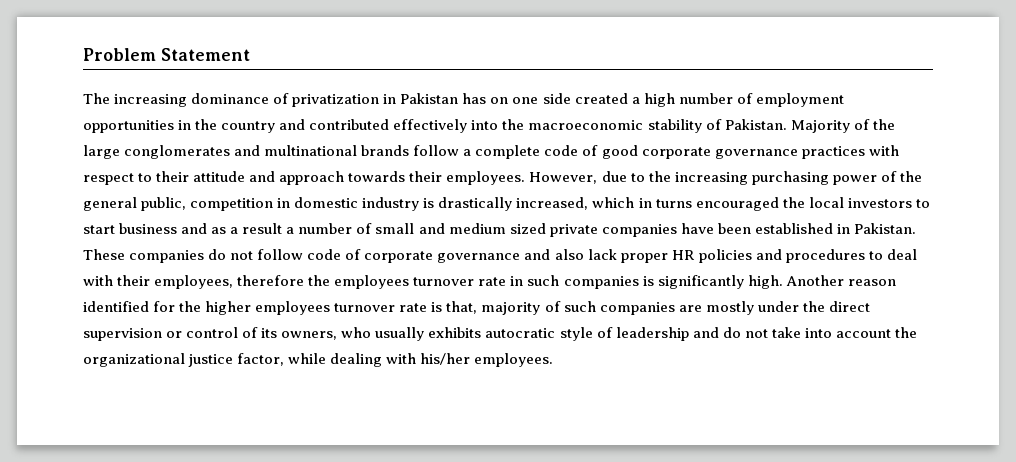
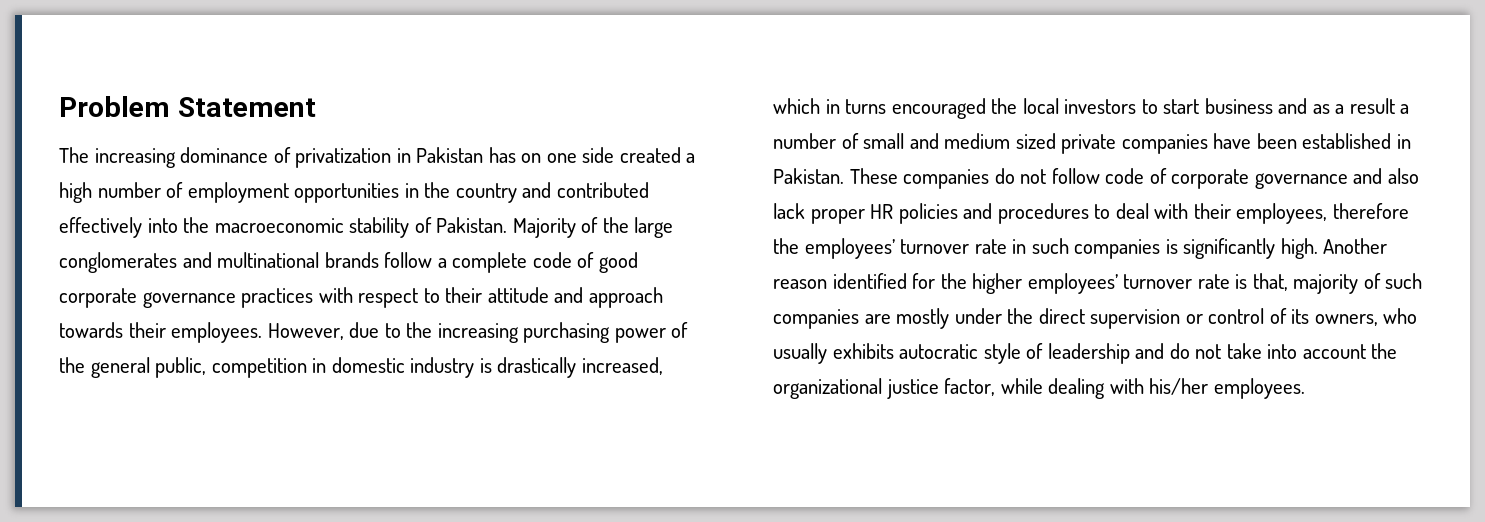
- These companies do not follow code of corporate governance and also lack proper HR policies and procedures to deal with their employees, therefore the employees turnover rate in such companies is significantly high.
+ These companies do not follow code of corporate governance and also lack proper HR policies and procedures to deal with their employees, therefore the employees’ turnover rate in such companies is significantly high.
- Another reason identified for the higher employees turnover rate is that, majority of such companies are mostly under the direct supervision or control of its owners, who usually exhibits autocratic style of leadership and do not take into account the organizational justice factor, while dealing with his/her employees.
+ Another reason identified for the higher employees’ turnover rate is that, majority of such companies are mostly under the direct supervision or control of its owners, who usually exhibits autocratic style of leadership and do not take into account the organizational justice factor, while dealing with his/her employees.

